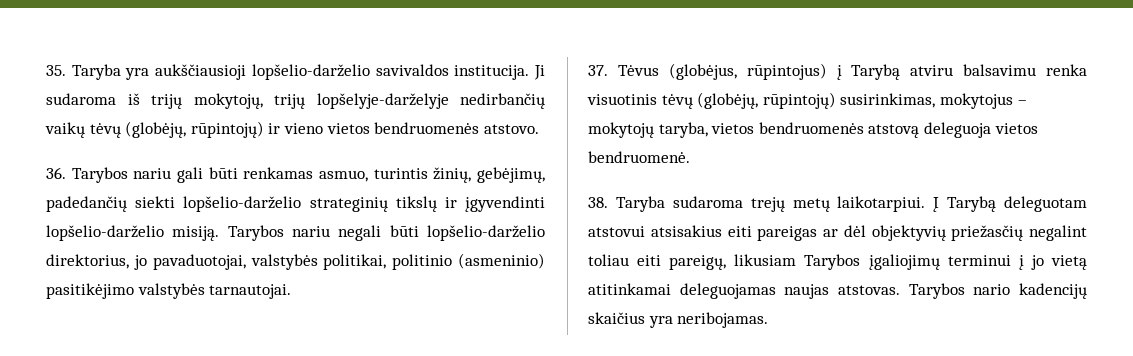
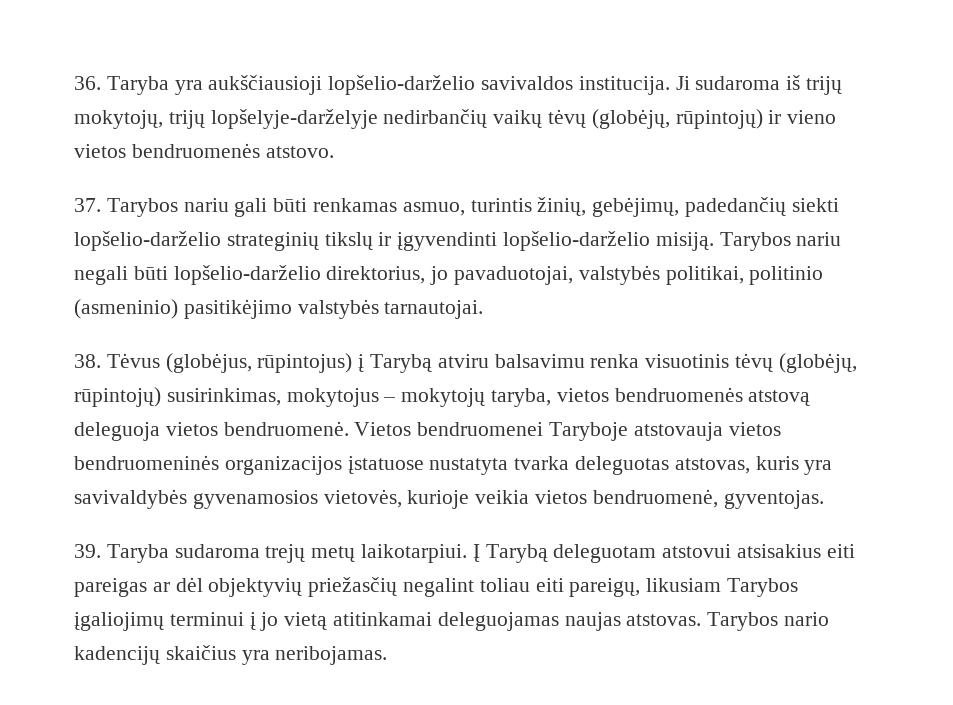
- 35. Taryba yra aukščiausioji lopšelio-darželio savivaldos institucija.
+ 36. Taryba yra aukščiausioji lopšelio-darželio savivaldos institucija.
- 36. Tarybos nariu gali būti renkamas asmuo, turintis žinių, gebėjimų, padedančių siekti lopšelio-darželio strateginių tikslų ir įgyvendinti lopšelio-darželio misiją.
+ 37. Tarybos nariu gali būti renkamas asmuo, turintis žinių, gebėjimų, padedančių siekti lopšelio-darželio strateginių tikslų ir įgyvendinti lopšelio-darželio misiją.
- 37. Tėvus (globėjus, rūpintojus) į Tarybą atviru balsavimu renka visuotinis tėvų (globėjų, rūpintojų) susirinkimas, mokytojus – mokytojų taryba, vietos bendruomenės atstovą deleguoja vietos bendruomenė.
- 38. Taryba sudaroma trejų metų laikotarpiui.
+ 38. Tėvus (globėjus, rūpintojus) į Tarybą atviru balsavimu renka visuotinis tėvų (globėjų, rūpintojų) susirinkimas, mokytojus – mokytojų taryba, vietos bendruomenės atstovą deleguoja vietos bendruomenė. Vietos bendruomenei Taryboje atstovauja vietos bendruomeninės organizacijos įstatuose nustatyta tvarka deleguotas atstovas, kuris yra savivaldybės gyvenamosios vietovės, kurioje veikia vietos bendruomenė, gyventojas.
+ 39. Taryba sudaroma trejų metų laikotarpiui.

